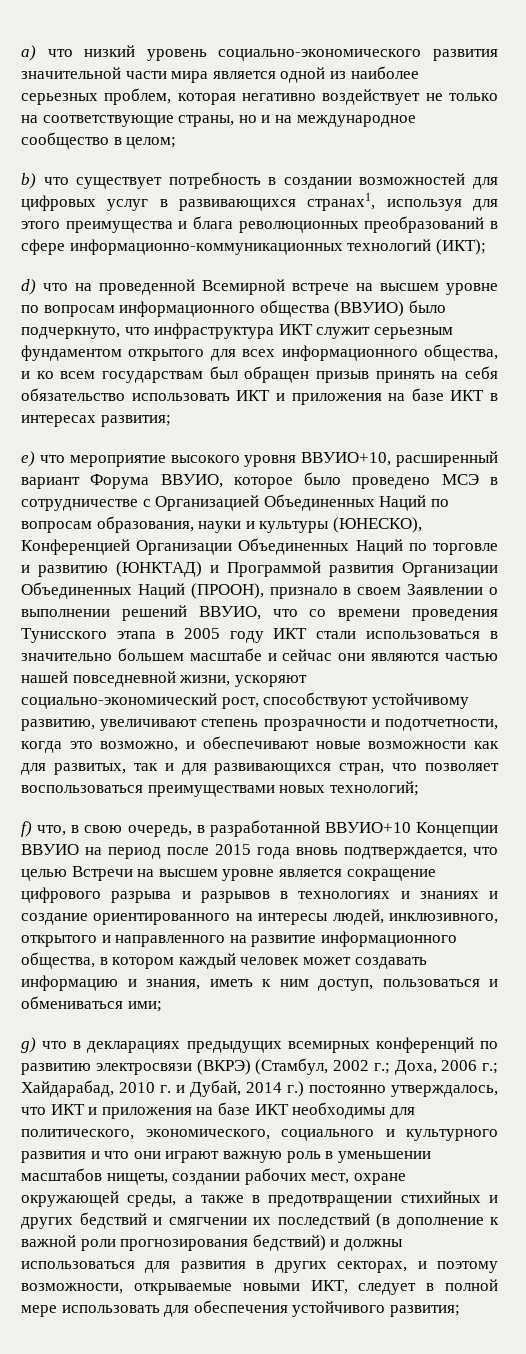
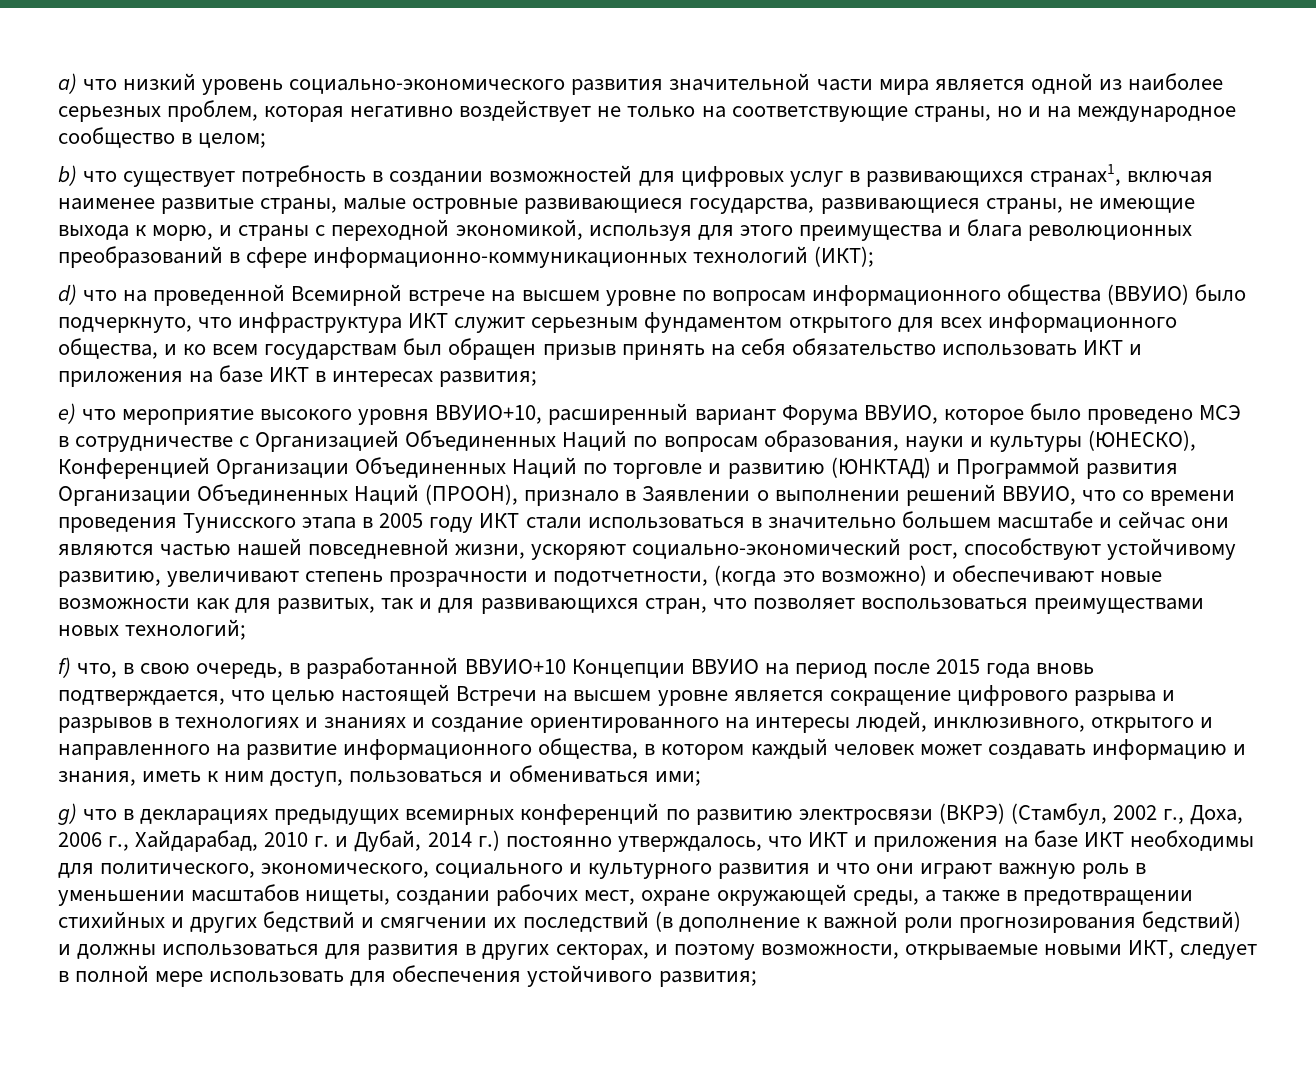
- b) что существует потребность в создании возможностей для цифровых услуг в развивающихся странах1, используя для этого преимущества и блага революционных преобразований в сфере информационно-коммуникационных технологий (ИКТ);
+ b) что существует потребность в создании возможностей для цифровых услуг в развивающихся странах1, включая наименее развитые страны, малые островные развивающиеся государства, развивающиеся страны, не имеющие выхода к морю, и страны с переходной экономикой, используя для этого преимущества и блага революционных преобразований в сфере информационно-коммуникационных технологий (ИКТ);
- e) что мероприятие высокого уровня ВВУИО+10, расширенный вариант Форума ВВУИО, которое было проведено МСЭ в сотрудничестве с Организацией Объединенных Наций по вопросам образования, науки и культуры (ЮНЕСКО), Конференцией Организации Объединенных Наций по торговле и развитию (ЮНКТАД) и Программой развития Организации Объединенных Наций (ПРООН), признало в своем Заявлении о выполнении решений ВВУИО, что со времени проведения Тунисского этапа в 2005 году ИКТ стали использоваться в значительно большем масштабе и сейчас они являются частью нашей повседневной жизни, ускоряют социально-экономический рост, способствуют устойчивому развитию, увеличивают степень прозрачности и подотчетности, когда это возможно, и обеспечивают новые возможности как для развитых, так и для развивающихся стран, что позволяет воспользоваться преимуществами новых технологий;
+ e) что мероприятие высокого уровня ВВУИО+10, расширенный вариант Форума ВВУИО, которое было проведено МСЭ в сотрудничестве с Организацией Объединенных Наций по вопросам образования, науки и культуры (ЮНЕСКО), Конференцией Организации Объединенных Наций по торговле и развитию (ЮНКТАД) и Программой развития Организации Объединенных Наций (ПРООН), признало в Заявлении о выполнении решений ВВУИО, что со времени проведения Тунисского этапа в 2005 году ИКТ стали использоваться в значительно большем масштабе и сейчас они являются частью нашей повседневной жизни, ускоряют социально-экономический рост, способствуют устойчивому развитию, увеличивают степень прозрачности и подотчетности, (когда это возможно) и обеспечивают новые возможности как для развитых, так и для развивающихся стран, что позволяет воспользоваться преимуществами новых технологий;
- f) что, в свою очередь, в разработанной ВВУИО+10 Концепции ВВУИО на период после 2015 года вновь подтверждается, что целью Встречи на высшем уровне является сокращение цифрового разрыва и разрывов в технологиях и знаниях и создание ориентированного на интересы людей, инклюзивного, открытого и направленного на развитие информационного общества, в котором каждый человек может создавать информацию и знания, иметь к ним доступ, пользоваться и обмениваться ими;
+ f) что, в свою очередь, в разработанной ВВУИО+10 Концепции ВВУИО на период после 2015 года вновь подтверждается, что целью настоящей Встречи на высшем уровне является сокращение цифрового разрыва и разрывов в технологиях и знаниях и создание ориентированного на интересы людей, инклюзивного, открытого и направленного на развитие информационного общества, в котором каждый человек может создавать информацию и знания, иметь к ним доступ, пользоваться и обмениваться ими;
- g) что в декларациях предыдущих всемирных конференций по развитию электросвязи (ВКРЭ) (Стамбул, 2002 г.; Доха, 2006 г.; Хайдарабад, 2010 г. и Дубай, 2014 г.) постоянно утверждалось, что ИКТ и приложения на базе ИКТ необходимы для политического, экономического, социального и культурного развития и что они играют важную роль в уменьшении масштабов нищеты, создании рабочих мест, охране окружающей среды, а также в предотвращении стихийных и других бедствий и смягчении их последствий (в дополнение к важной роли прогнозирования бедствий) и должны использоваться для развития в других секторах, и поэтому возможности, открываемые новыми ИКТ, следует в полной мере использовать для обеспечения устойчивого развития;
+ g) что в декларациях предыдущих всемирных конференций по развитию электросвязи (ВКРЭ) (Стамбул, 2002 г., Доха, 2006 г., Хайдарабад, 2010 г. и Дубай, 2014 г.) постоянно утверждалось, что ИКТ и приложения на базе ИКТ необходимы для политического, экономического, социального и культурного развития и что они играют важную роль в уменьшении масштабов нищеты, создании рабочих мест, охране окружающей среды, а также в предотвращении стихийных и других бедствий и смягчении их последствий (в дополнение к важной роли прогнозирования бедствий) и должны использоваться для развития в других секторах, и поэтому возможности, открываемые новыми ИКТ, следует в полной мере использовать для обеспечения устойчивого развития;

